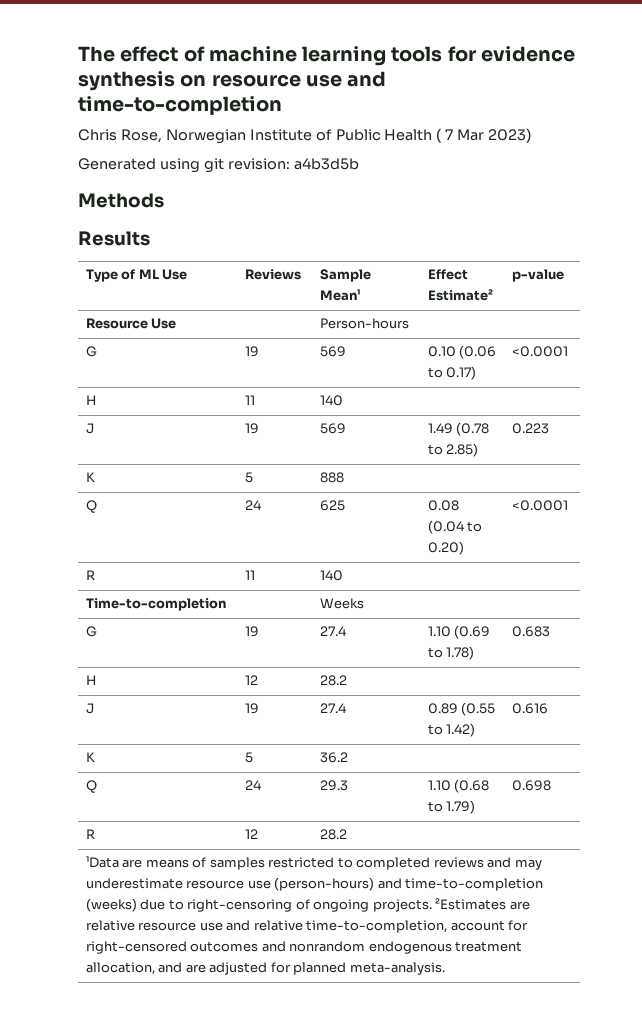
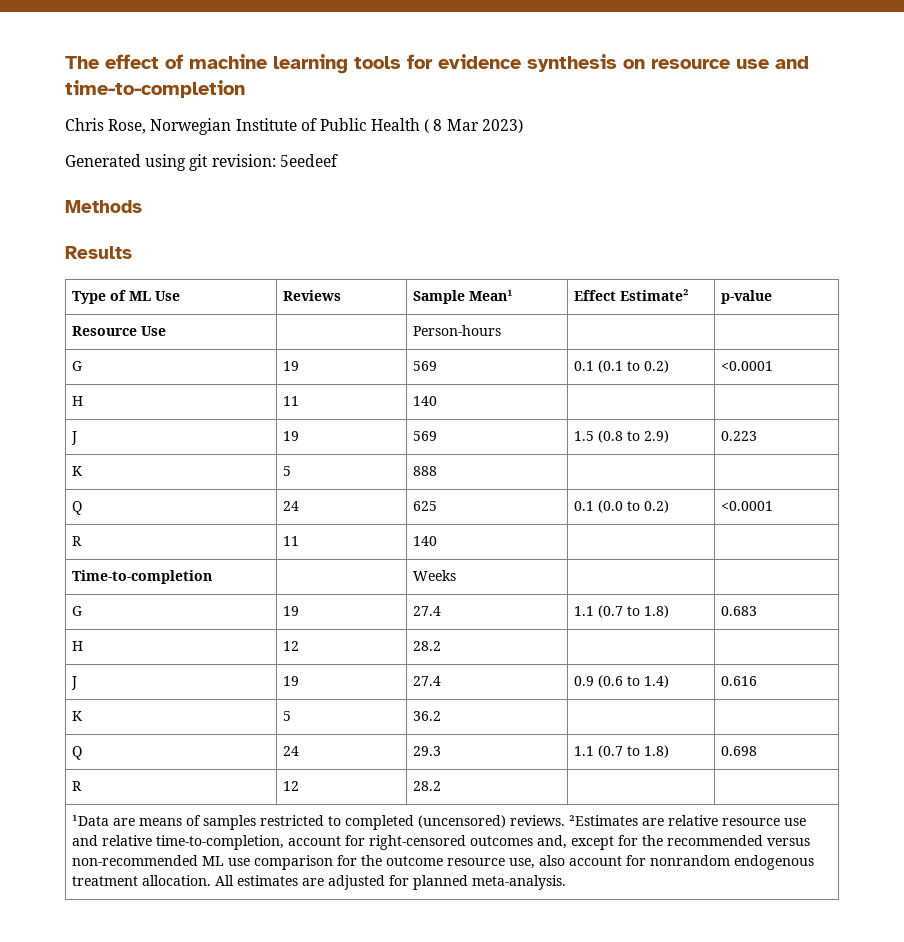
- Chris Rose, Norwegian Institute of Public Health ( 7 Mar 2023)
+ Chris Rose, Norwegian Institute of Public Health ( 8 Mar 2023)
- Generated using git revision: a4b3d5b
+ Generated using git revision: 5eedeef
- G | 19 | 569 | 0.10 (0.06 to 0.17) | <0.0001
+ G | 19 | 569 | 0.1 (0.1 to 0.2) | <0.0001
- J | 19 | 569 | 1.49 (0.78 to 2.85) | 0.223
+ J | 19 | 569 | 1.5 (0.8 to 2.9) | 0.223
- Q | 24 | 625 | 0.08 (0.04 to 0.20) | <0.0001
+ Q | 24 | 625 | 0.1 (0.0 to 0.2) | <0.0001
- G | 19 | 27.4 | 1.10 (0.69 to 1.78) | 0.683
+ G | 19 | 27.4 | 1.1 (0.7 to 1.8) | 0.683
- J | 19 | 27.4 | 0.89 (0.55 to 1.42) | 0.616
+ J | 19 | 27.4 | 0.9 (0.6 to 1.4) | 0.616
- Q | 24 | 29.3 | 1.10 (0.68 to 1.79) | 0.698
+ Q | 24 | 29.3 | 1.1 (0.7 to 1.8) | 0.698
- ¹Data are means of samples restricted to completed reviews and may underestimate resource use (person-hours) and time-to-completion (weeks) due to right-censoring of ongoing projects.
+ ¹Data are means of samples restricted to completed (uncensored) reviews.
- ²Estimates are relative resource use and relative time-to-completion, account for right-censored outcomes and nonrandom endogenous treatment allocation, and are adjusted for planned meta-analysis.
+ ²Estimates are relative resource use and relative time-to-completion, account for right-censored outcomes and, except for the recommended versus non-recommended ML use comparison for the outcome resource use, also account for nonrandom endogenous treatment allocation. All estimates are adjusted for planned meta-analysis.

